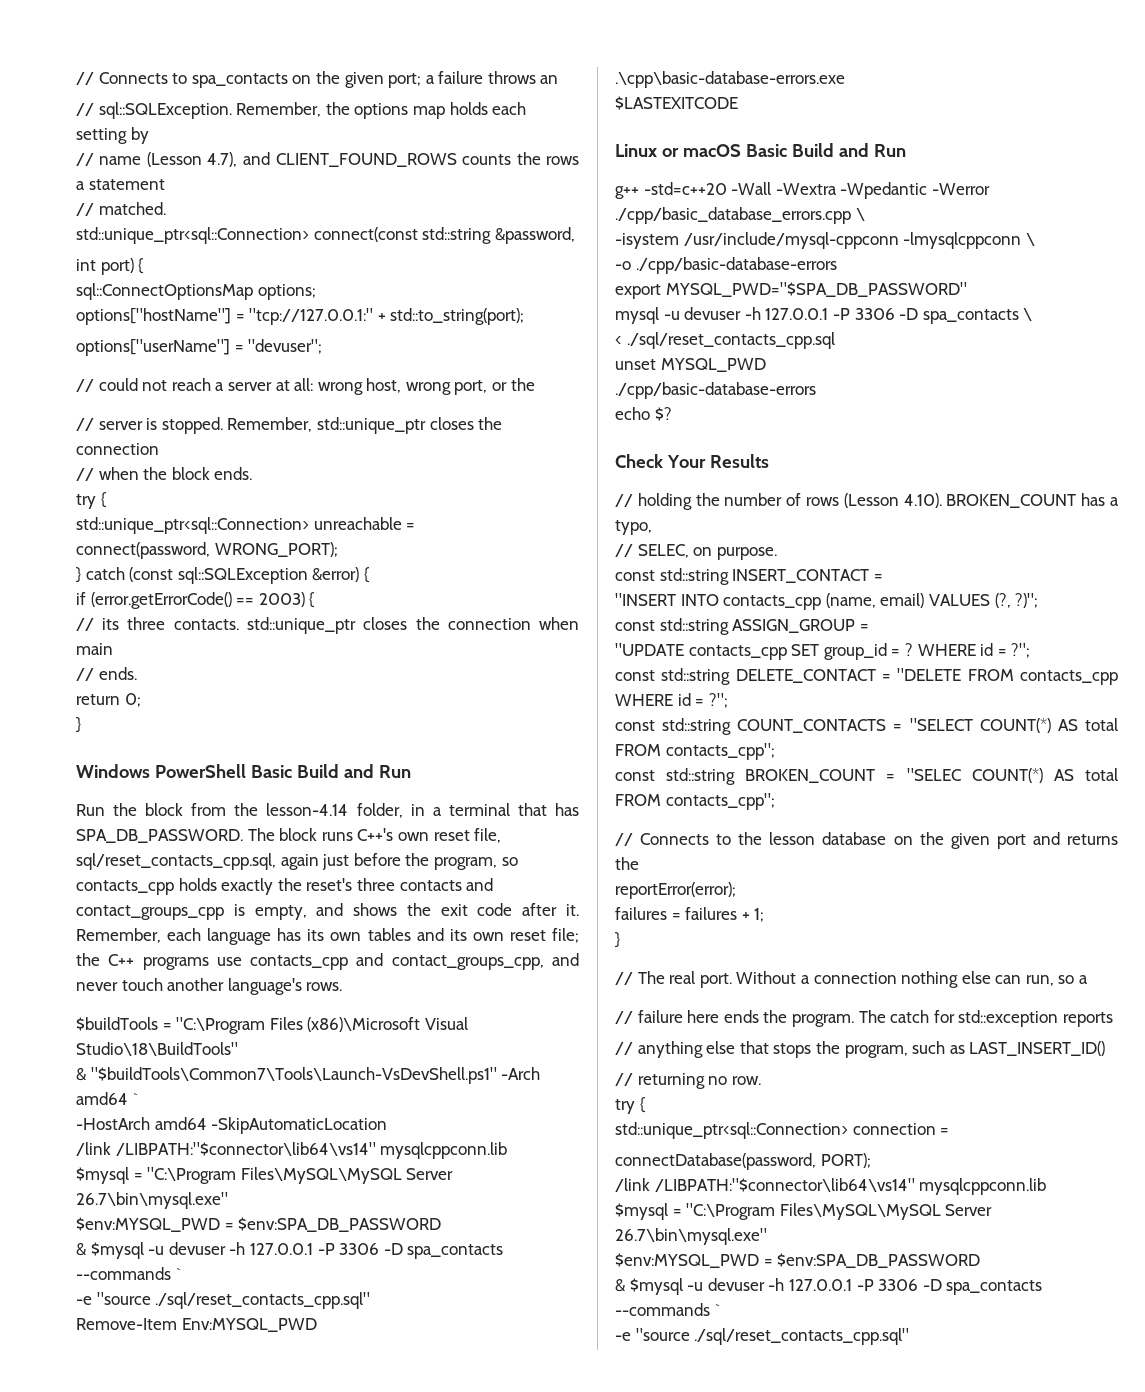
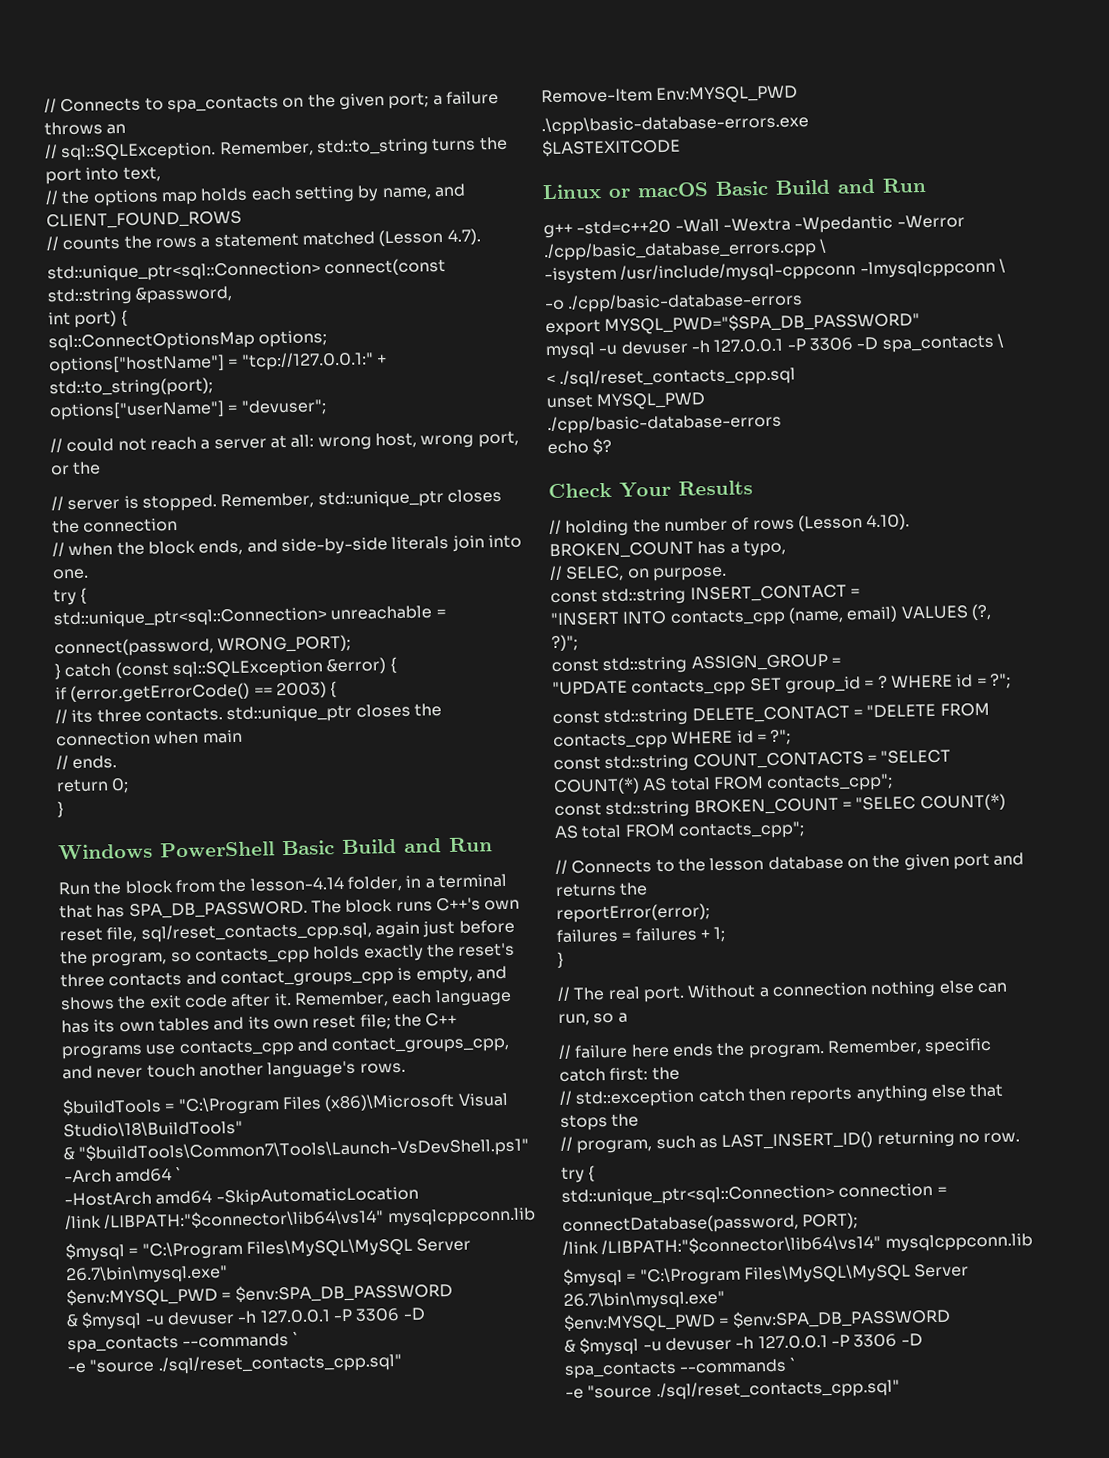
- Remember, the options map holds each setting by
- // name (Lesson 4.7), and CLIENT_FOUND_ROWS counts the rows a statement
- // matched.
+ Remember, std::to_string turns the port into text,
+ // the options map holds each setting by name, and CLIENT_FOUND_ROWS
+ // counts the rows a statement matched (Lesson 4.7).
- // when the block ends.
+ // when the block ends, and side-by-side literals join into one.
- The catch for std::exception reports
- // anything else that stops the program, such as LAST_INSERT_ID()
- // returning no row.
+ Remember, specific catch first: the
+ // std::exception catch then reports anything else that stops the
+ // program, such as LAST_INSERT_ID() returning no row.

